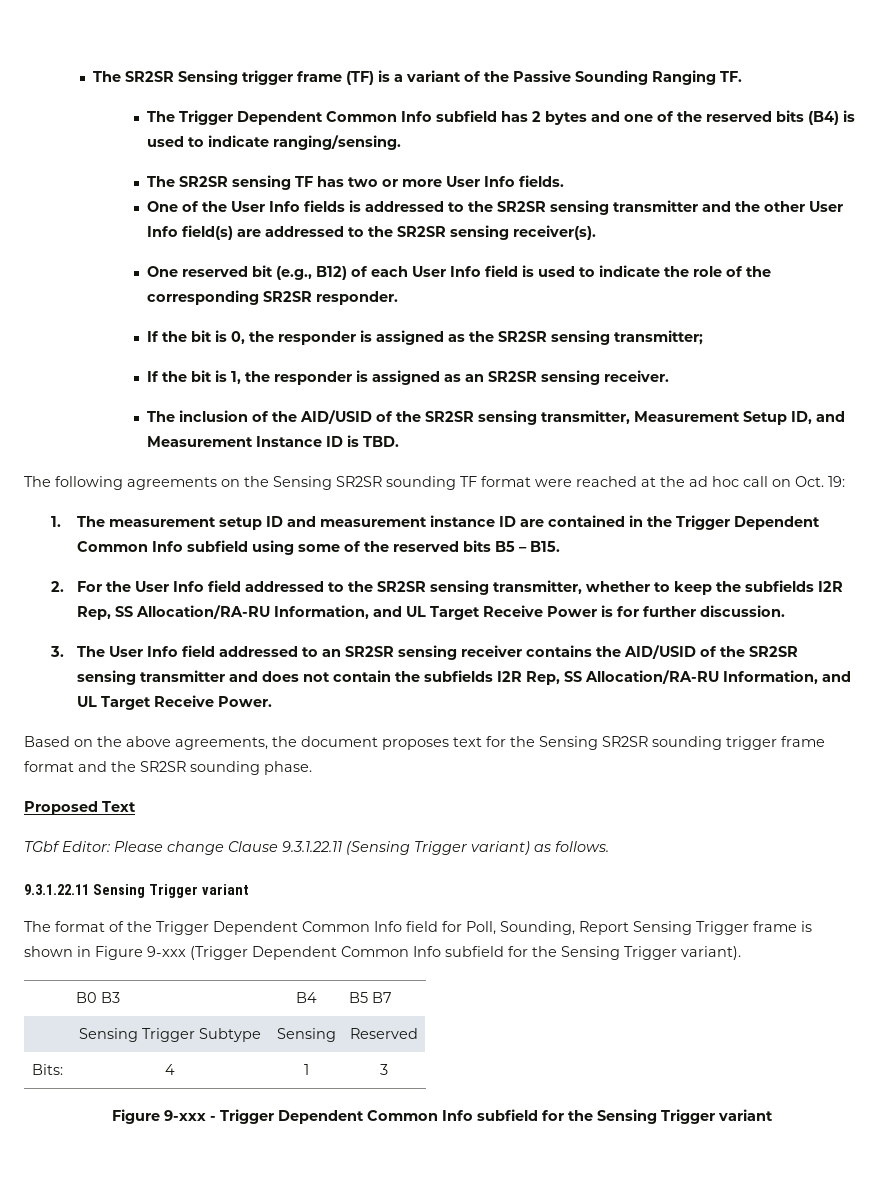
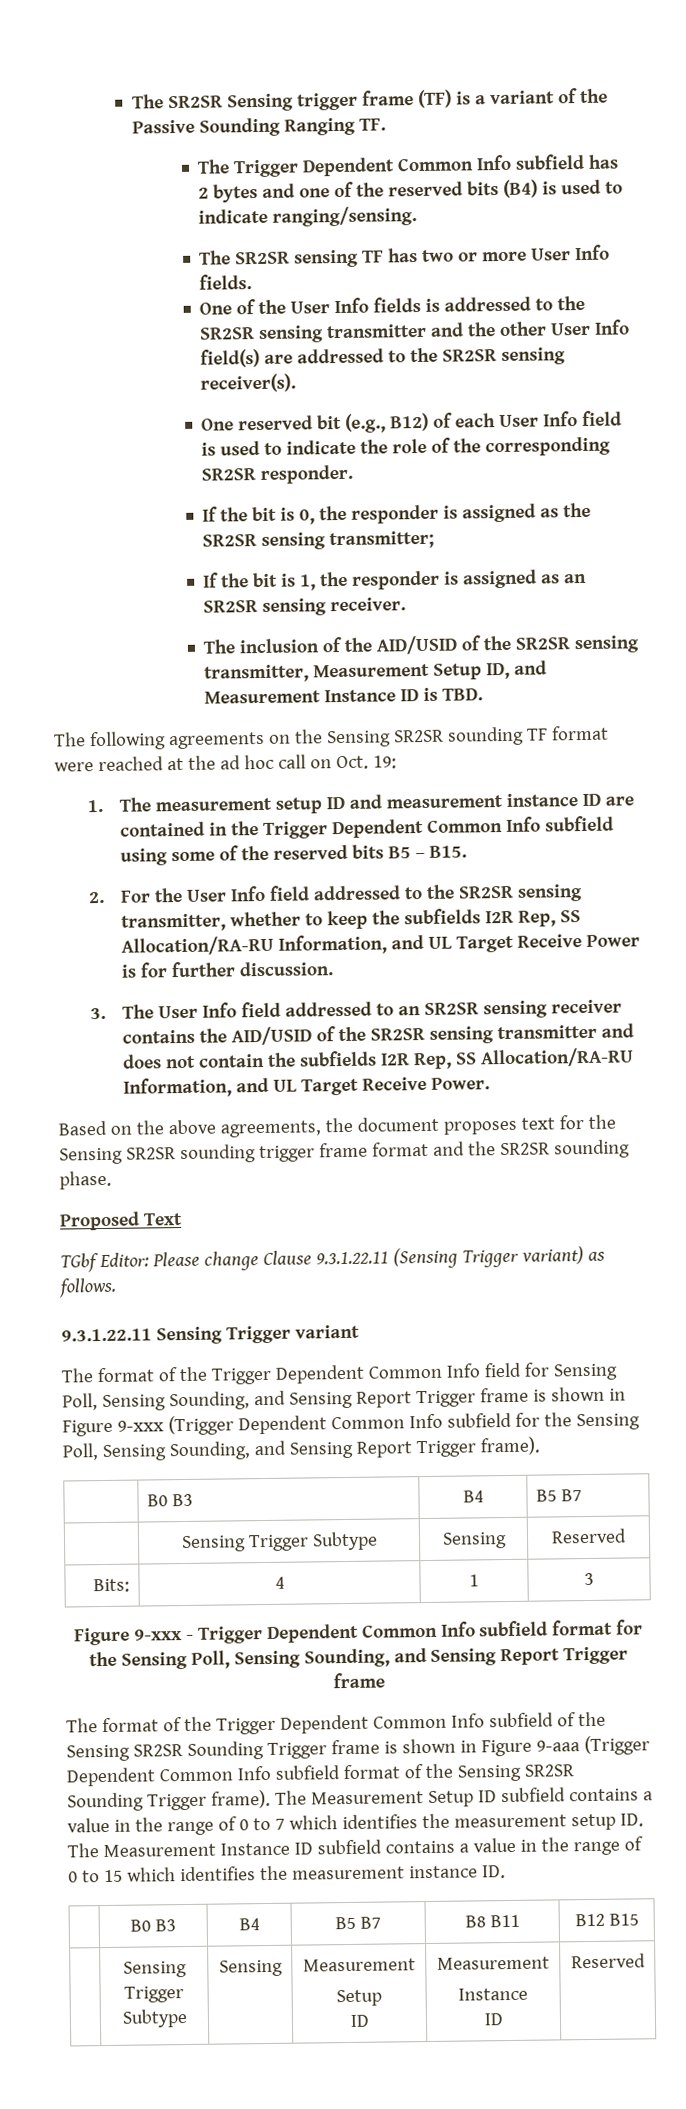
- The format of the Trigger Dependent Common Info field for Poll, Sounding, Report Sensing Trigger frame is shown in Figure 9-xxx (Trigger Dependent Common Info subfield for the Sensing Trigger variant).
+ The format of the Trigger Dependent Common Info field for Sensing Poll, Sensing Sounding, and Sensing Report Trigger frame is shown in Figure 9-xxx (Trigger Dependent Common Info subfield for the Sensing Poll, Sensing Sounding, and Sensing Report Trigger frame).
- Figure 9-xxx - Trigger Dependent Common Info subfield for the Sensing Trigger variant
+ Figure 9-xxx - Trigger Dependent Common Info subfield format for the Sensing Poll, Sensing Sounding, and Sensing Report Trigger frame
+ The format of the Trigger Dependent Common Info subfield of the Sensing SR2SR Sounding Trigger frame is shown in Figure 9-aaa (Trigger Dependent Common Info subfield format of the Sensing SR2SR Sounding Trigger frame). The Measurement Setup ID subfield contains a value in the range of 0 to 7 which identifies the measurement setup ID. The Measurement Instance ID subfield contains a value in the range of 0 to 15 which identifies the measurement instance ID.
+ | B0 B3 | B4 | B5 B7 | B8 B11 | B12 B15
+ | Sensing Trigger Subtype | Sensing | Measurement
+ Setup
+ ID | Measurement
+ Instance
+ ID | Reserved

